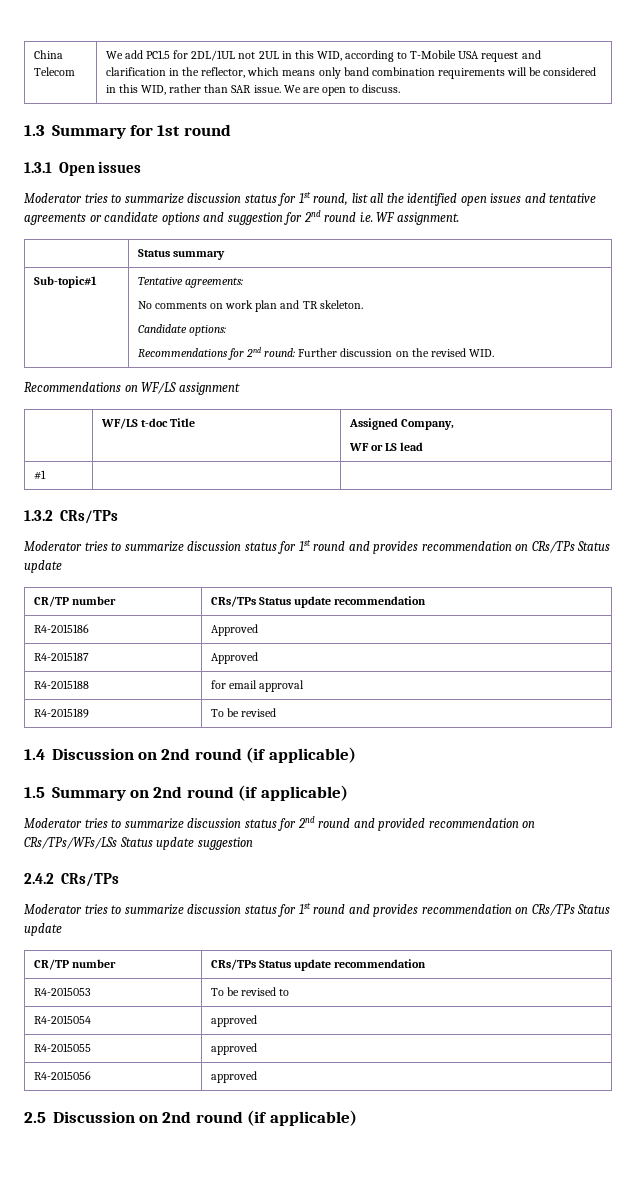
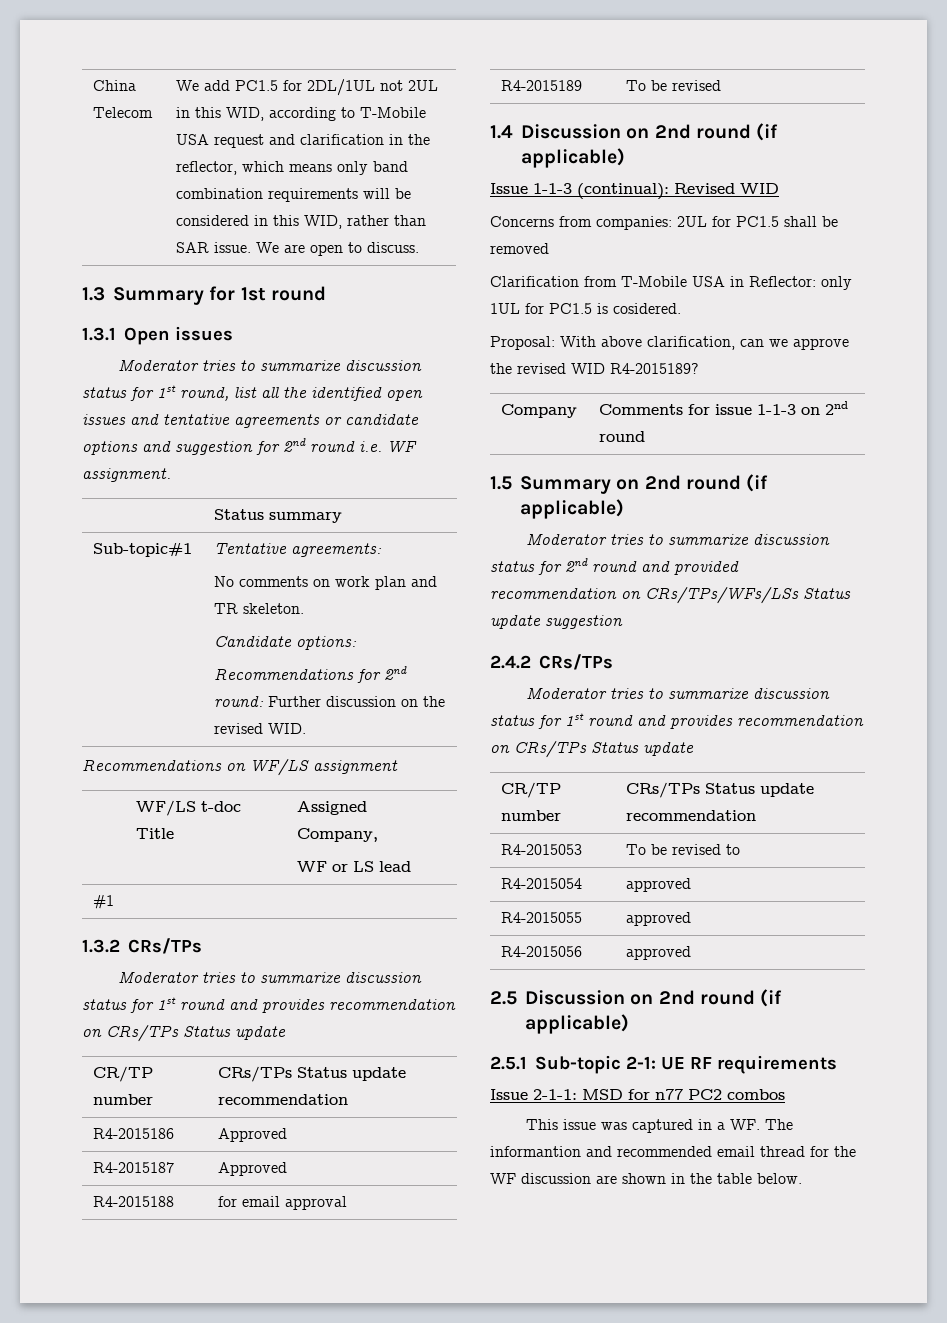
+ Issue 1-1-3 (continual): Revised WID
+ Concerns from companies: 2UL for PC1.5 shall be removed
+ Clarification from T-Mobile USA in Reflector: only 1UL for PC1.5 is cosidered.
+ Proposal: With above clarification, can we approve the revised WID R4-2015189?
+ Company | Comments for issue 1-1-3 on 2nd round
+ 2.5.1 Sub-topic 2-1: UE RF requirements
+ Issue 2-1-1: MSD for n77 PC2 combos
+ This issue was captured in a WF. The informantion and recommended email thread for the WF discussion are shown in the table below.

